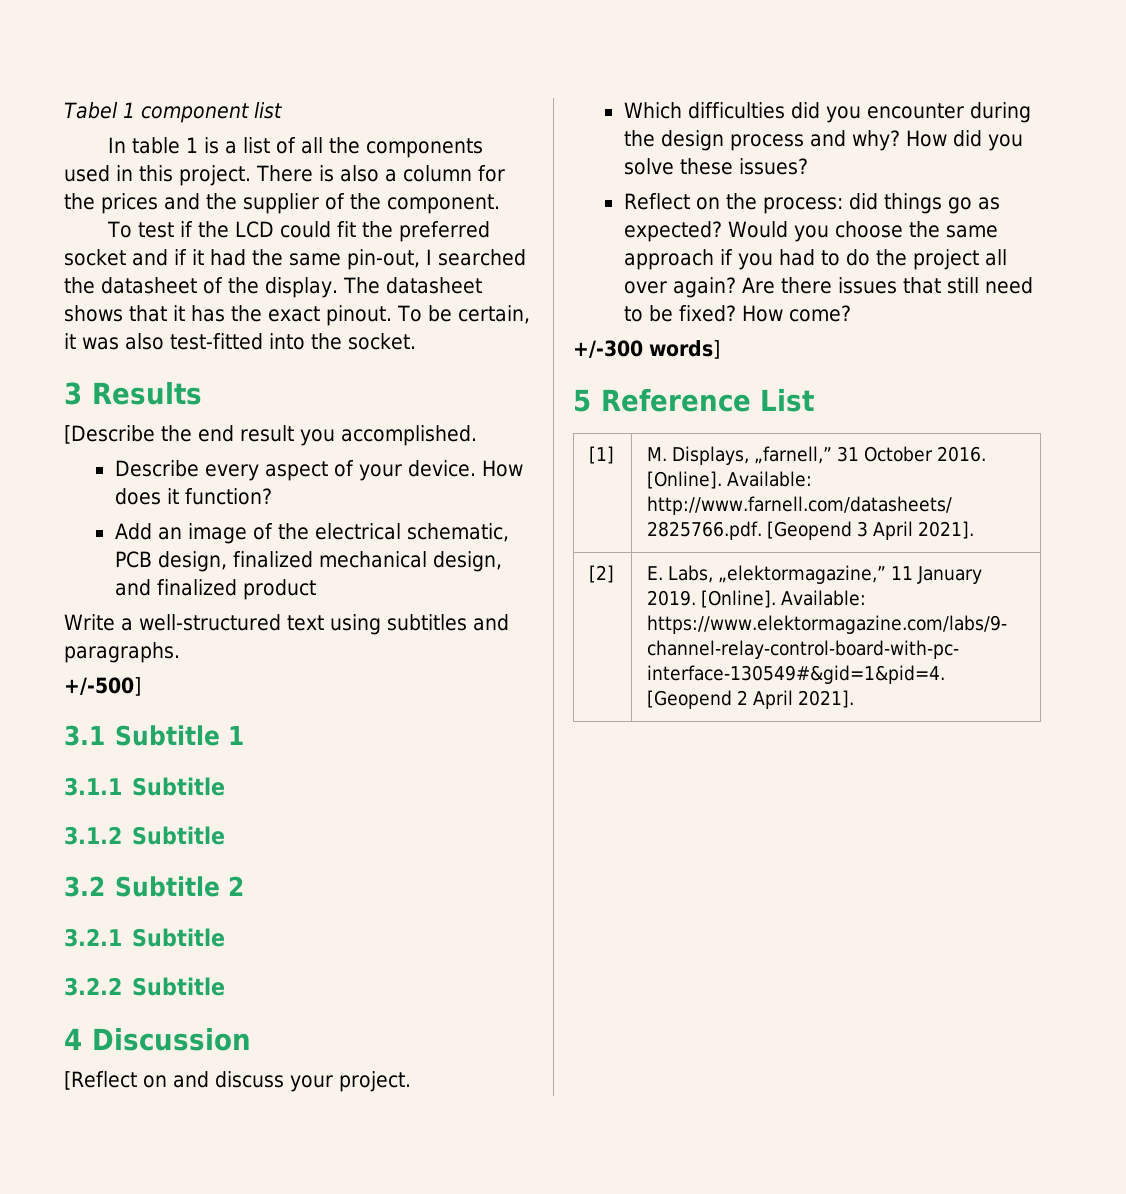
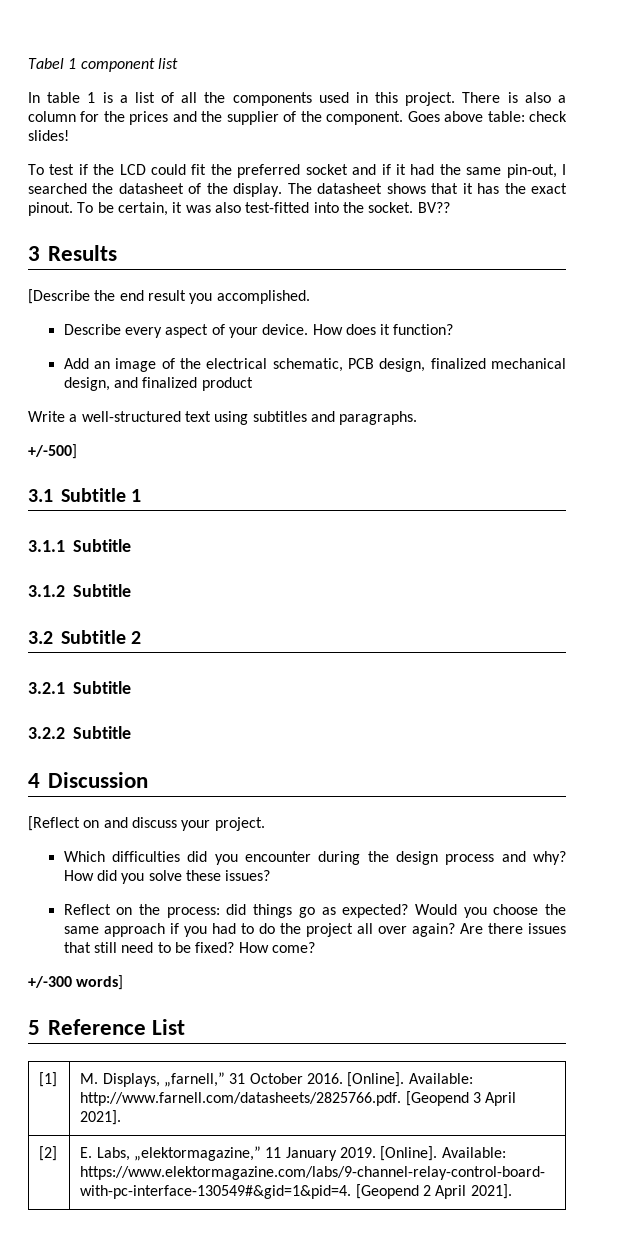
+ Goes above table: check slides!
+ BV??

